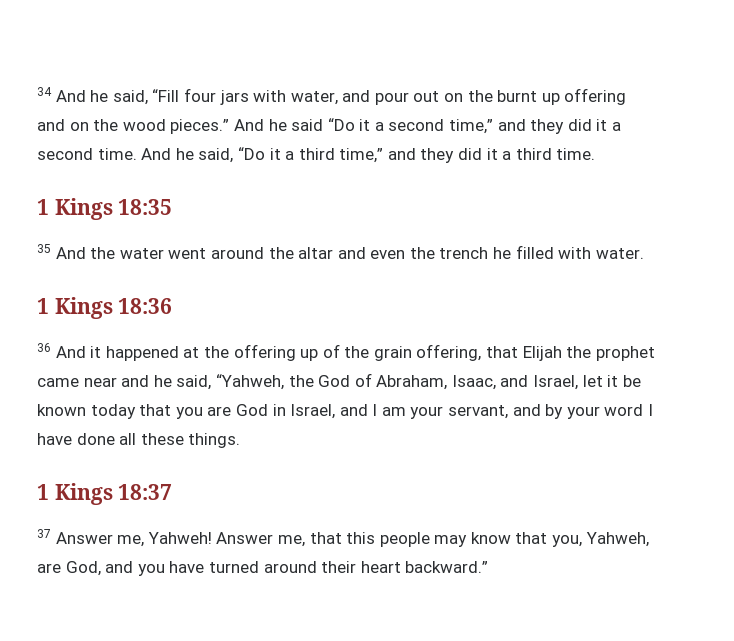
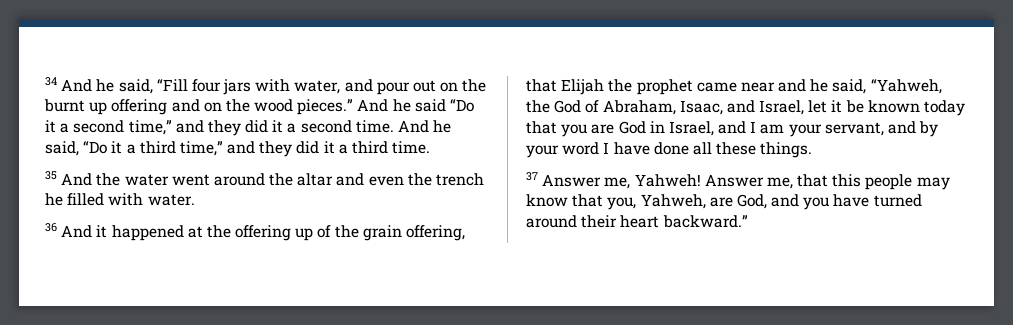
- 1 Kings 18:35
- 1 Kings 18:36
- 1 Kings 18:37

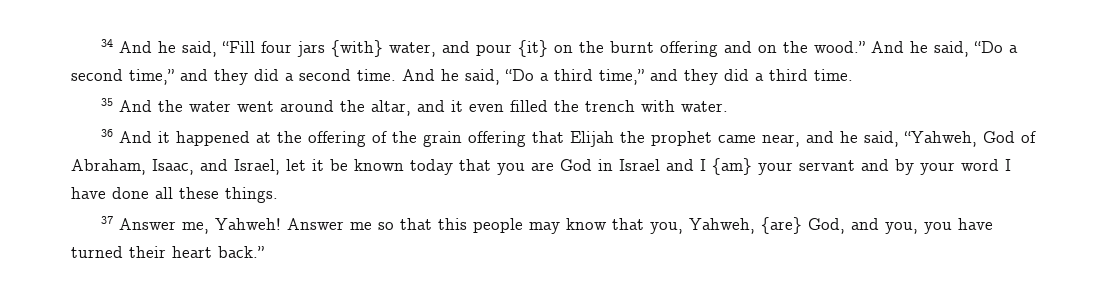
- 34 And he said, “Fill four jars with water, and pour out on the burnt up offering and on the wood pieces.” And he said “Do it a second time,” and they did it a second time.
+ 34 And he said, “Fill four jars {with} water, and pour {it} on the burnt offering and on the wood.” And he said, “Do a second time,” and they did a second time.
- And he said, “Do it a third time,” and they did it a third time.
+ And he said, “Do a third time,” and they did a third time.
- 35 And the water went around the altar and even the trench he filled with water.
+ 35 And the water went around the altar, and it even filled the trench with water.
- 36 And it happened at the offering up of the grain offering, that Elijah the prophet came near and he said, “Yahweh, the God of Abraham, Isaac, and Israel, let it be known today that you are God in Israel, and I am your servant, and by your word I have done all these things.
+ 36 And it happened at the offering of the grain offering that Elijah the prophet came near, and he said, “Yahweh, God of Abraham, Isaac, and Israel, let it be known today that you are God in Israel and I {am} your servant and by your word I have done all these things.
- Answer me, that this people may know that you, Yahweh, are God, and you have turned around their heart backward.”
+ Answer me so that this people may know that you, Yahweh, {are} God, and you, you have turned their heart back.”

